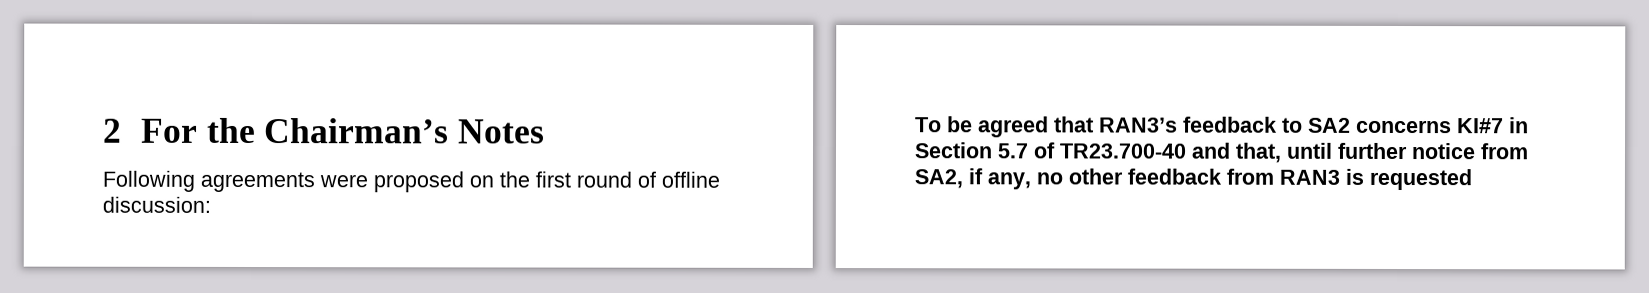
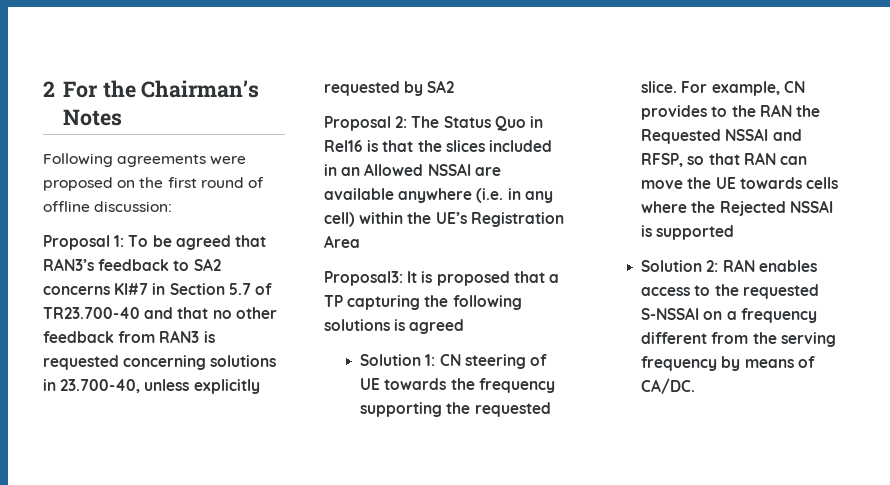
- To be agreed that RAN3’s feedback to SA2 concerns KI#7 in Section 5.7 of TR23.700-40 and that, until further notice from SA2, if any, no other feedback from RAN3 is requested
+ Proposal 1: To be agreed that RAN3’s feedback to SA2 concerns KI#7 in Section 5.7 of TR23.700-40 and that no other feedback from RAN3 is requested concerning solutions in 23.700-40, unless explicitly requested by SA2
+ Proposal 2: The Status Quo in Rel16 is that the slices included in an Allowed NSSAI are available anywhere (i.e. in any cell) within the UE’s Registration Area
+ Proposal3: It is proposed that a TP capturing the following solutions is agreed
+ Solution 1: CN steering of UE towards the frequency supporting the requested slice. For example, CN provides to the RAN the Requested NSSAI and RFSP, so that RAN can move the UE towards cells where the Rejected NSSAI is supported
+ Solution 2: RAN enables access to the requested S-NSSAI on a frequency different from the serving frequency by means of CA/DC.

